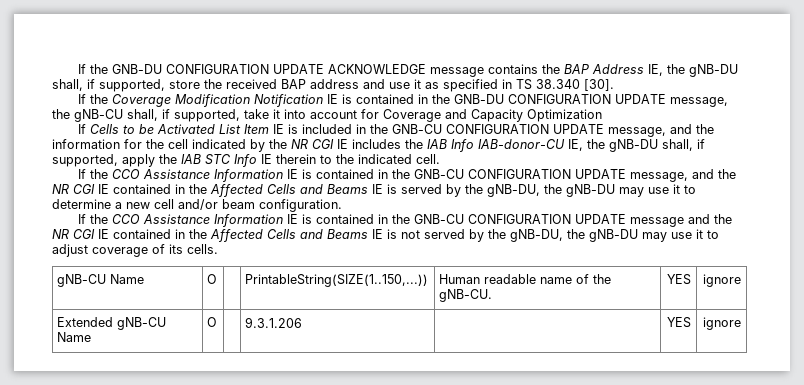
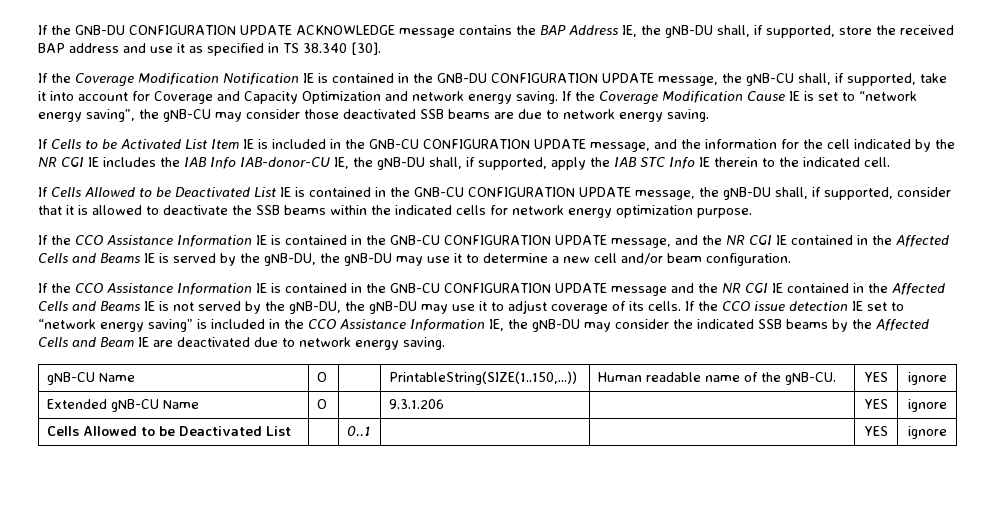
- If the Coverage Modification Notification IE is contained in the GNB-DU CONFIGURATION UPDATE message, the gNB-CU shall, if supported, take it into account for Coverage and Capacity Optimization
+ If the Coverage Modification Notification IE is contained in the GNB-DU CONFIGURATION UPDATE message, the gNB-CU shall, if supported, take it into account for Coverage and Capacity Optimization and network energy saving. If the Coverage Modification Cause IE is set to “network energy saving”, the gNB-CU may consider those deactivated SSB beams are due to network energy saving.
+ If Cells Allowed to be Deactivated List IE is contained in the GNB-CU CONFIGURATION UPDATE message, the gNB-DU shall, if supported, consider that it is allowed to deactivate the SSB beams within the indicated cells for network energy optimization purpose.
+ If the CCO issue detection IE set to “network energy saving” is included in the CCO Assistance Information IE, the gNB-DU may consider the indicated SSB beams by the Affected Cells and Beam IE are deactivated due to network energy saving.
+ Cells Allowed to be Deactivated List | | 0..1 | | | YES | ignore

